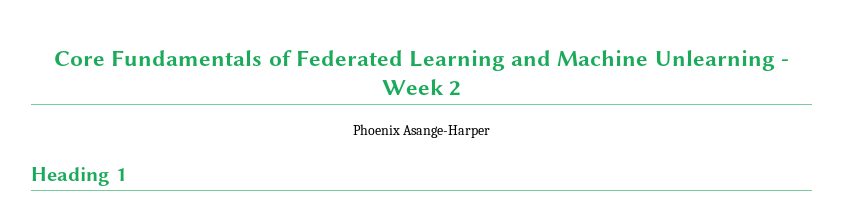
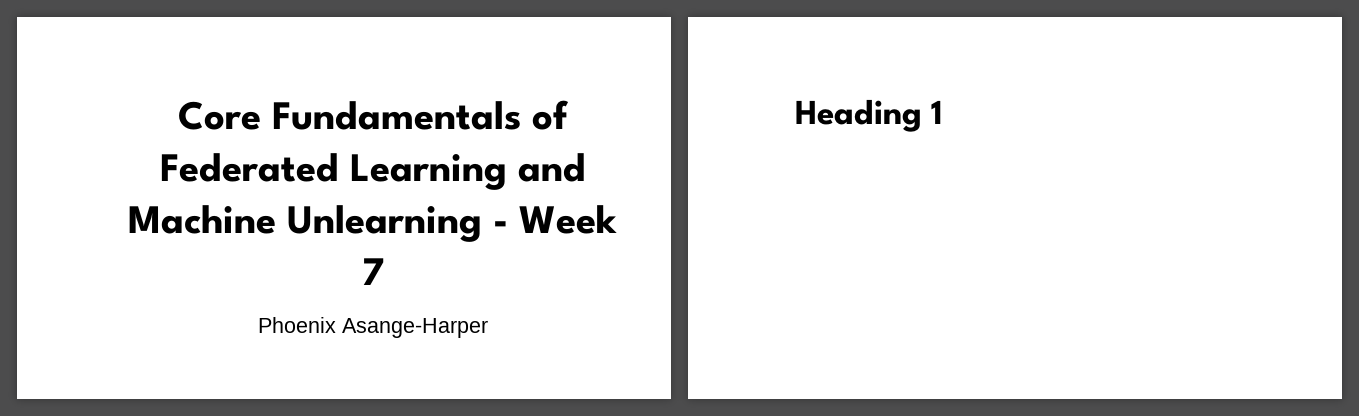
- Core Fundamentals of Federated Learning and Machine Unlearning - Week 2
+ Core Fundamentals of Federated Learning and Machine Unlearning - Week 7

